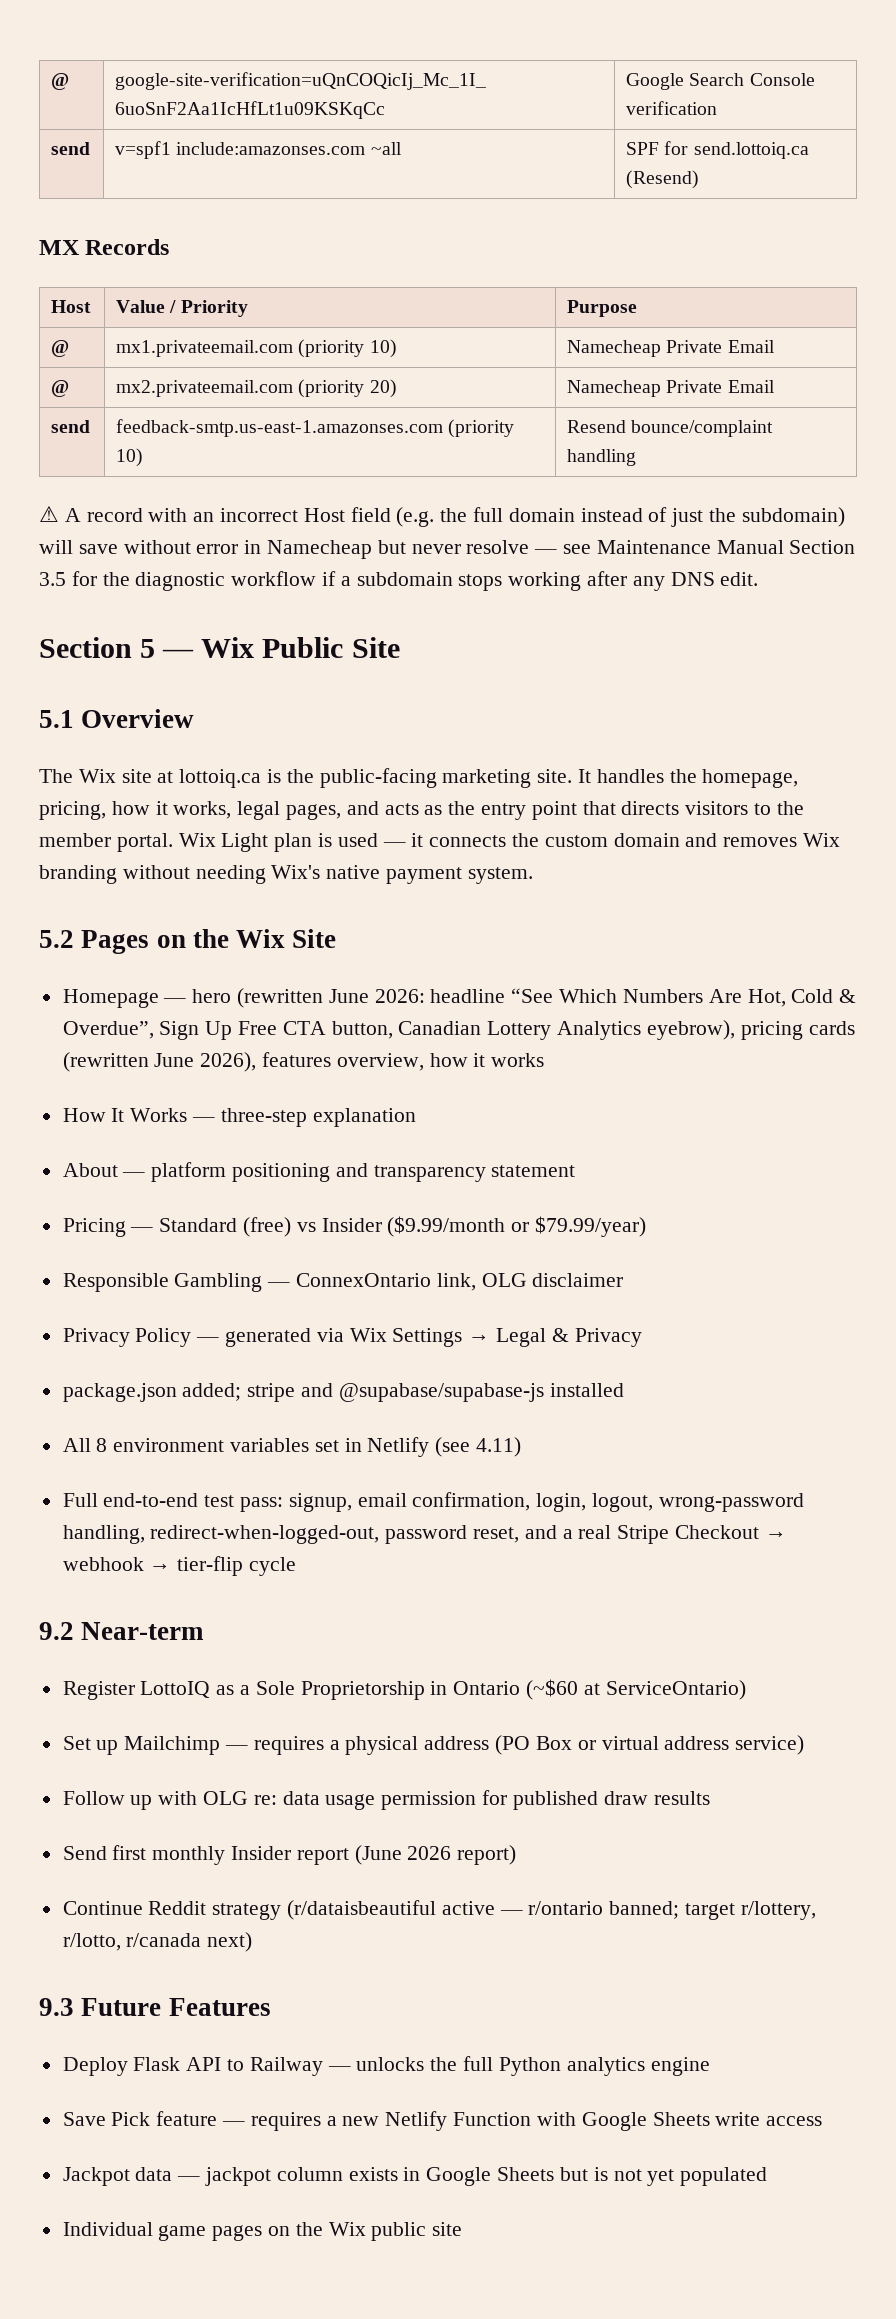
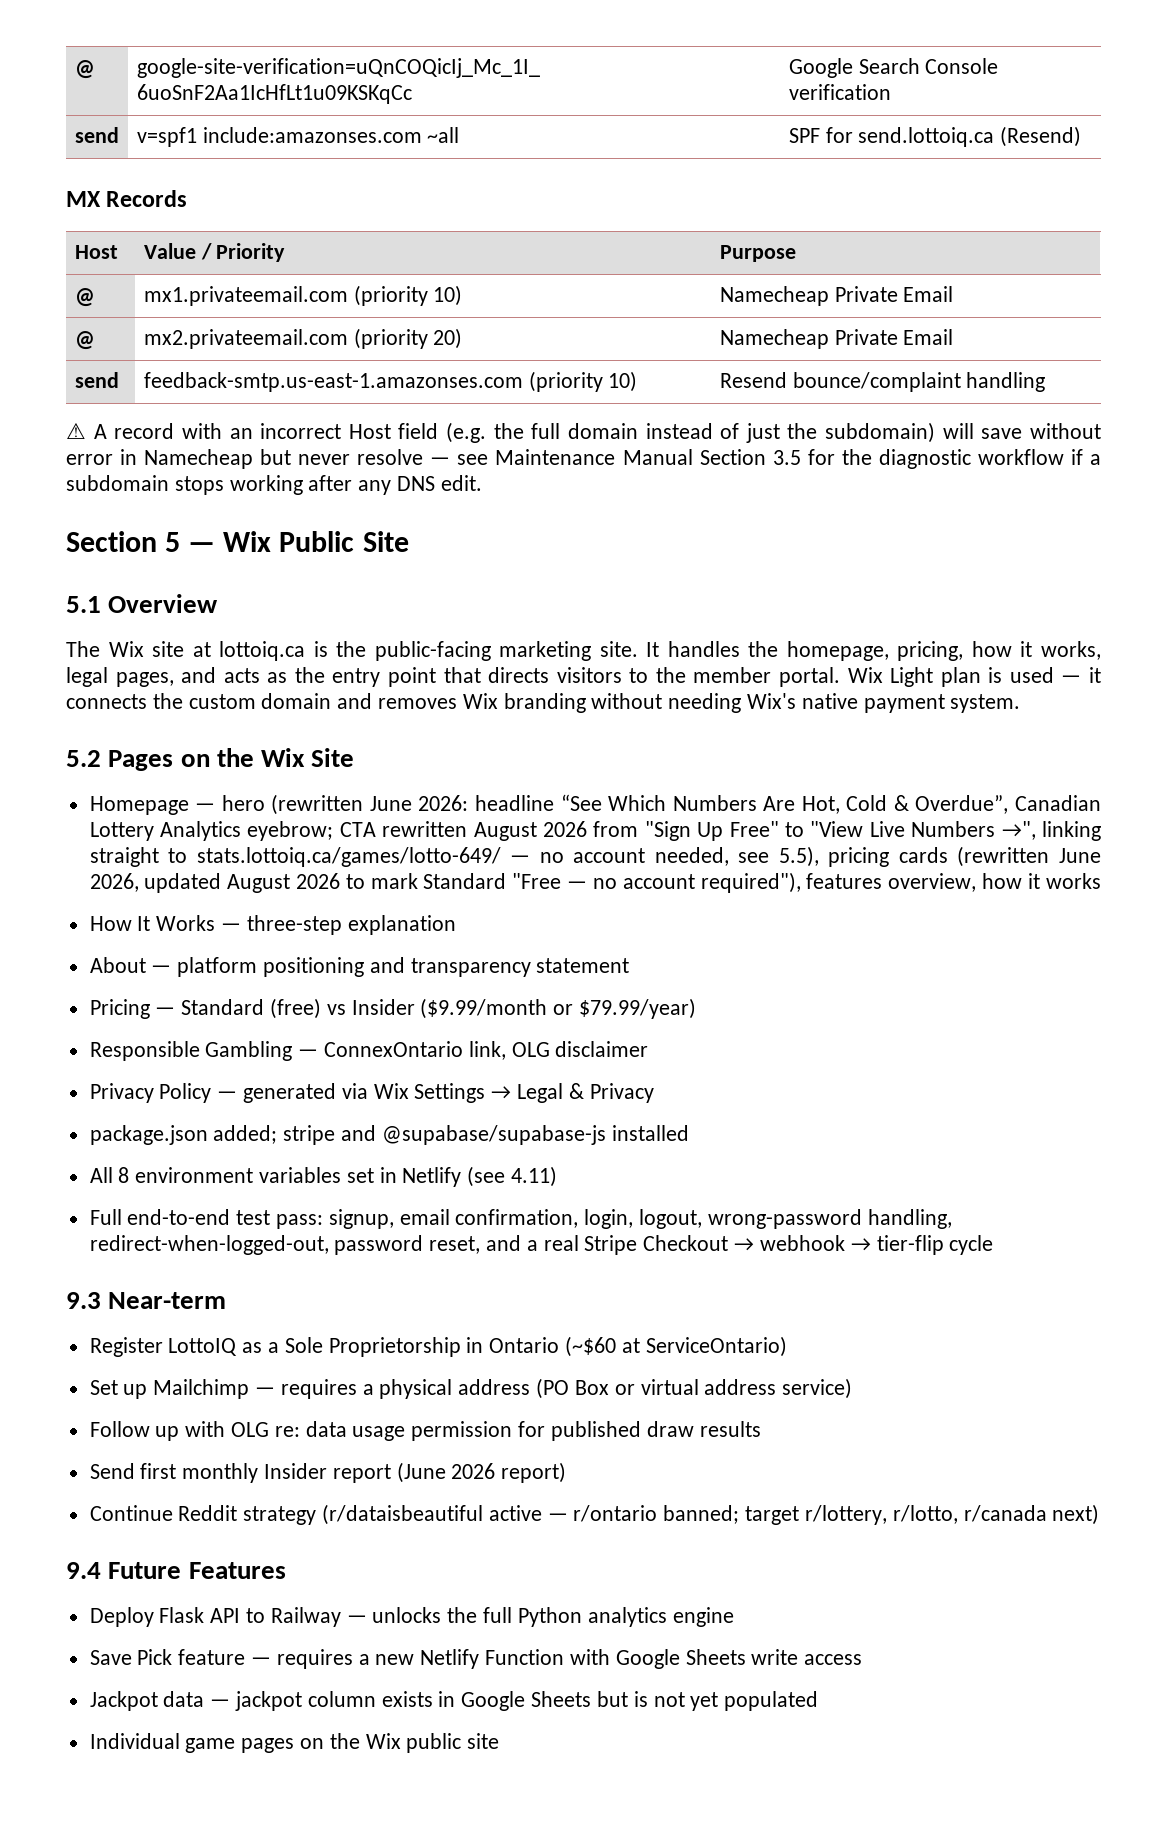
- Homepage — hero (rewritten June 2026: headline “See Which Numbers Are Hot, Cold & Overdue”, Sign Up Free CTA button, Canadian Lottery Analytics eyebrow), pricing cards (rewritten June 2026), features overview, how it works
+ Homepage — hero (rewritten June 2026: headline “See Which Numbers Are Hot, Cold & Overdue”, Canadian Lottery Analytics eyebrow; CTA rewritten August 2026 from "Sign Up Free" to "View Live Numbers →", linking straight to stats.lottoiq.ca/games/lotto-649/ — no account needed, see 5.5), pricing cards (rewritten June 2026, updated August 2026 to mark Standard "Free — no account required"), features overview, how it works
- 9.2 Near-term
+ 9.3 Near-term
- 9.3 Future Features
+ 9.4 Future Features

